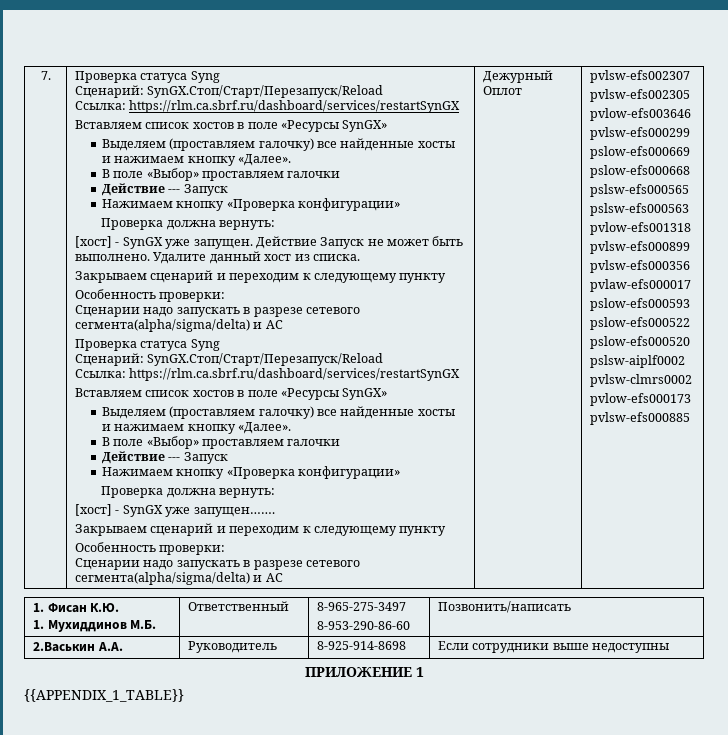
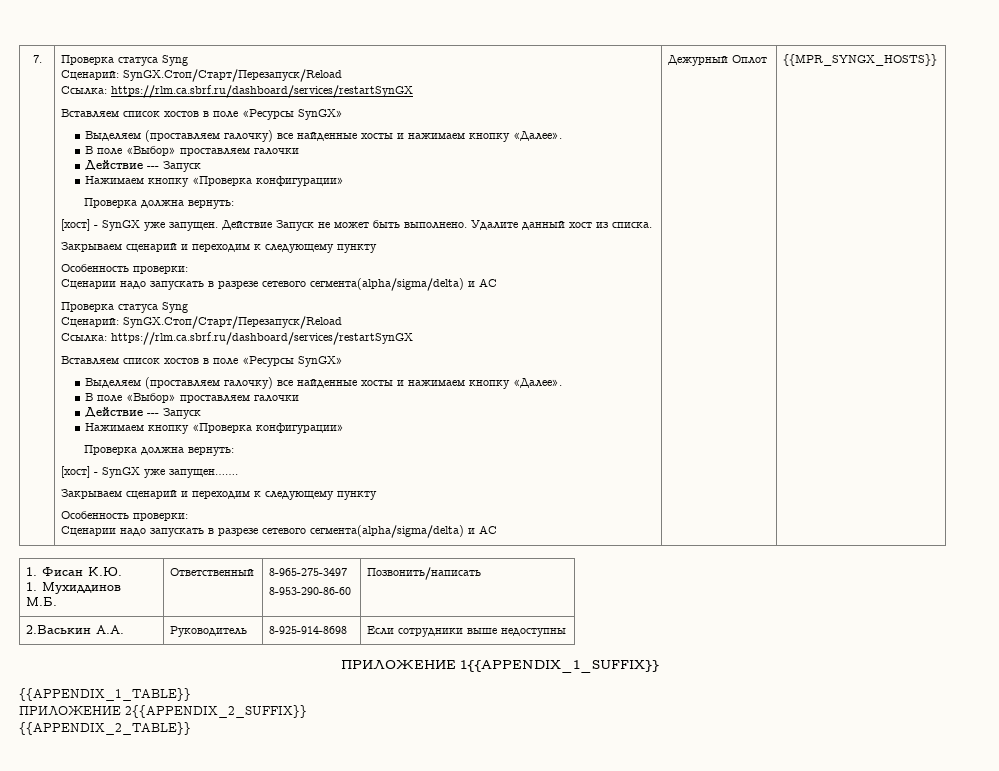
- pvlsw-efs002307
- pvlsw-efs002305
- pvlow-efs003646
- pvlsw-efs000299
- pslow-efs000669
- pslow-efs000668
- pslsw-efs000565
- pslsw-efs000563
- pvlow-efs001318
- pvlsw-efs000899
- pvlsw-efs000356
- pvlaw-efs000017
- pslow-efs000593
- pslow-efs000522
- pslow-efs000520
- pslsw-aiplf0002
- pvlsw-clmrs0002
- pvlow-efs000173
- pvlsw-efs000885
+ {{MPR_SYNGX_HOSTS}}
- ПРИЛОЖЕНИЕ 1
+ ПРИЛОЖЕНИЕ 1{{APPENDIX_1_SUFFIX}}
+ ПРИЛОЖЕНИЕ 2{{APPENDIX_2_SUFFIX}}
+ {{APPENDIX_2_TABLE}}

